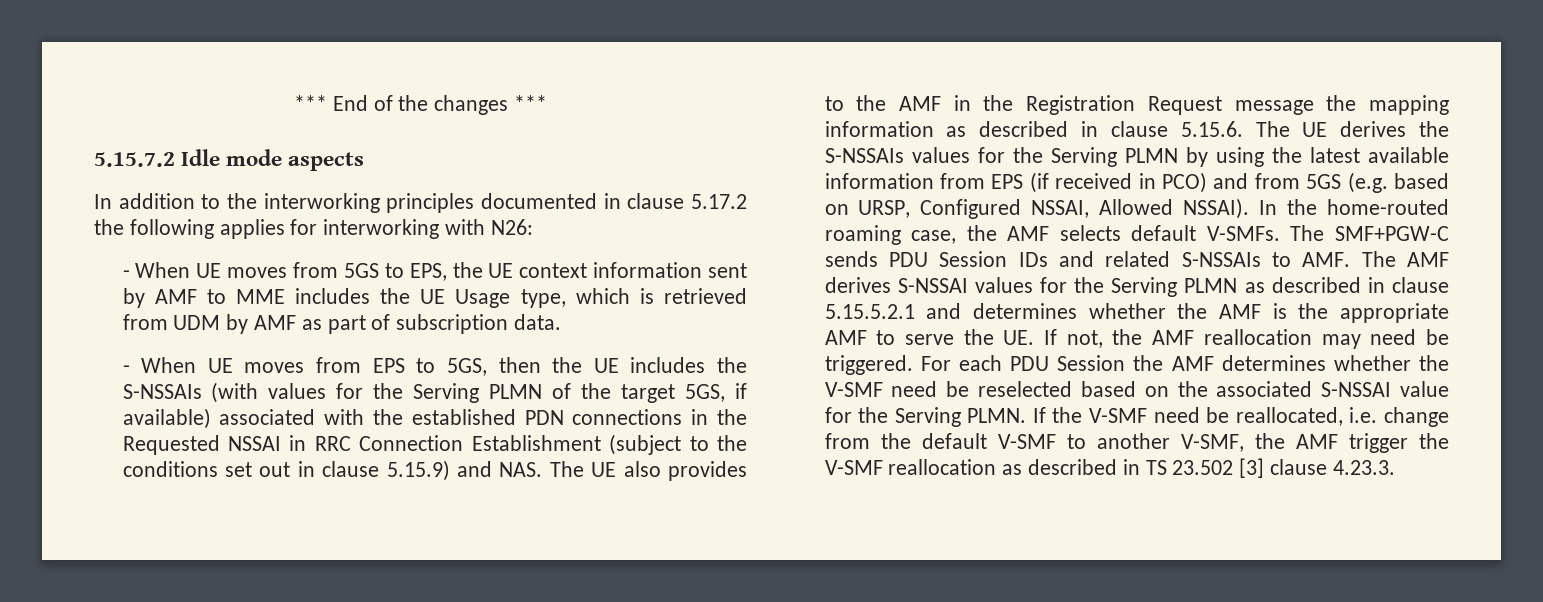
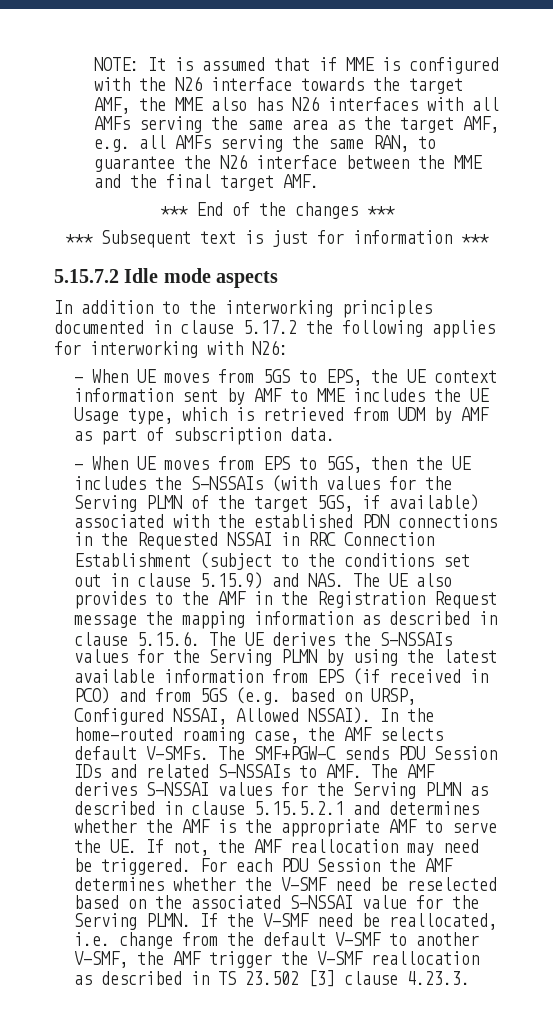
+ NOTE: It is assumed that if MME is configured with the N26 interface towards the target AMF, the MME also has N26 interfaces with all AMFs serving the same area as the target AMF, e.g. all AMFs serving the same RAN, to guarantee the N26 interface between the MME and the final target AMF.
+ *** Subsequent text is just for information ***

